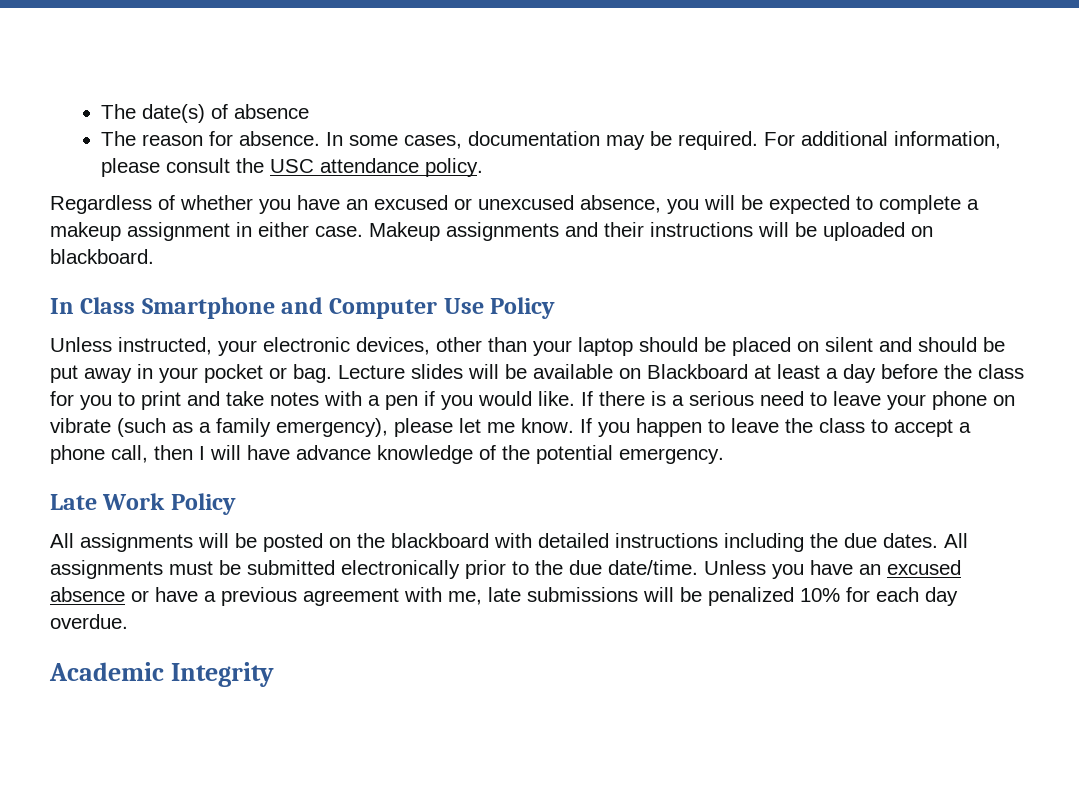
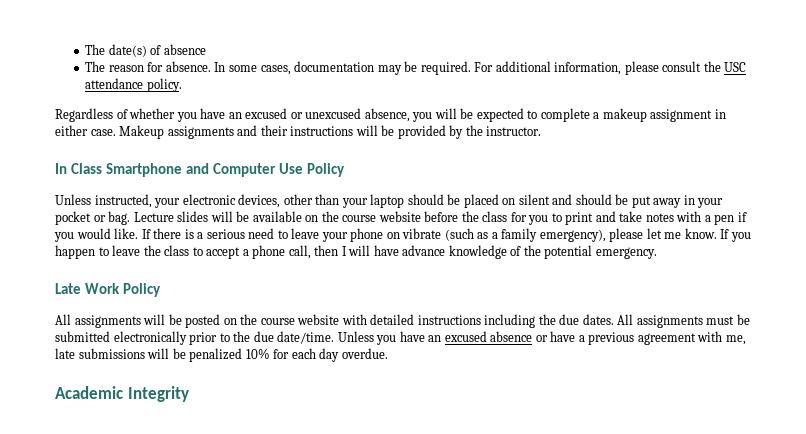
- Makeup assignments and their instructions will be uploaded on blackboard.
+ Makeup assignments and their instructions will be provided by the instructor.
- Lecture slides will be available on Blackboard at least a day before the class for you to print and take notes with a pen if you would like.
+ Lecture slides will be available on the course website before the class for you to print and take notes with a pen if you would like.
- All assignments will be posted on the blackboard with detailed instructions including the due dates.
+ All assignments will be posted on the course website with detailed instructions including the due dates.

